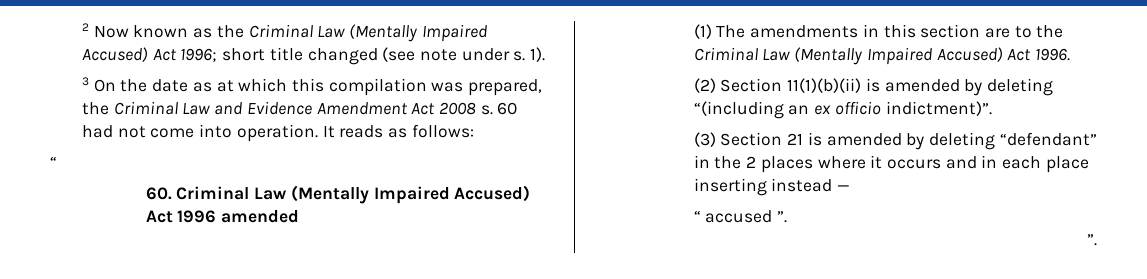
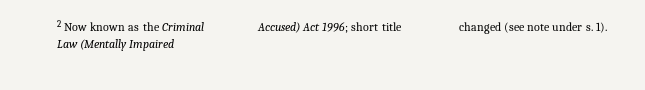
- 3 On the date as at which this compilation was prepared, the Criminal Law and Evidence Amendment Act 2008 s. 60 had not come into operation. It reads as follows:
- “
- 60. Criminal Law (Mentally Impaired Accused) Act 1996 amended
- (1) The amendments in this section are to the Criminal Law (Mentally Impaired Accused) Act 1996.
- (2) Section 11(1)(b)(ii) is amended by deleting “(including an ex officio indictment)”.
- (3) Section 21 is amended by deleting “defendant” in the 2 places where it occurs and in each place inserting instead —
- “ accused ”.
- ”.

